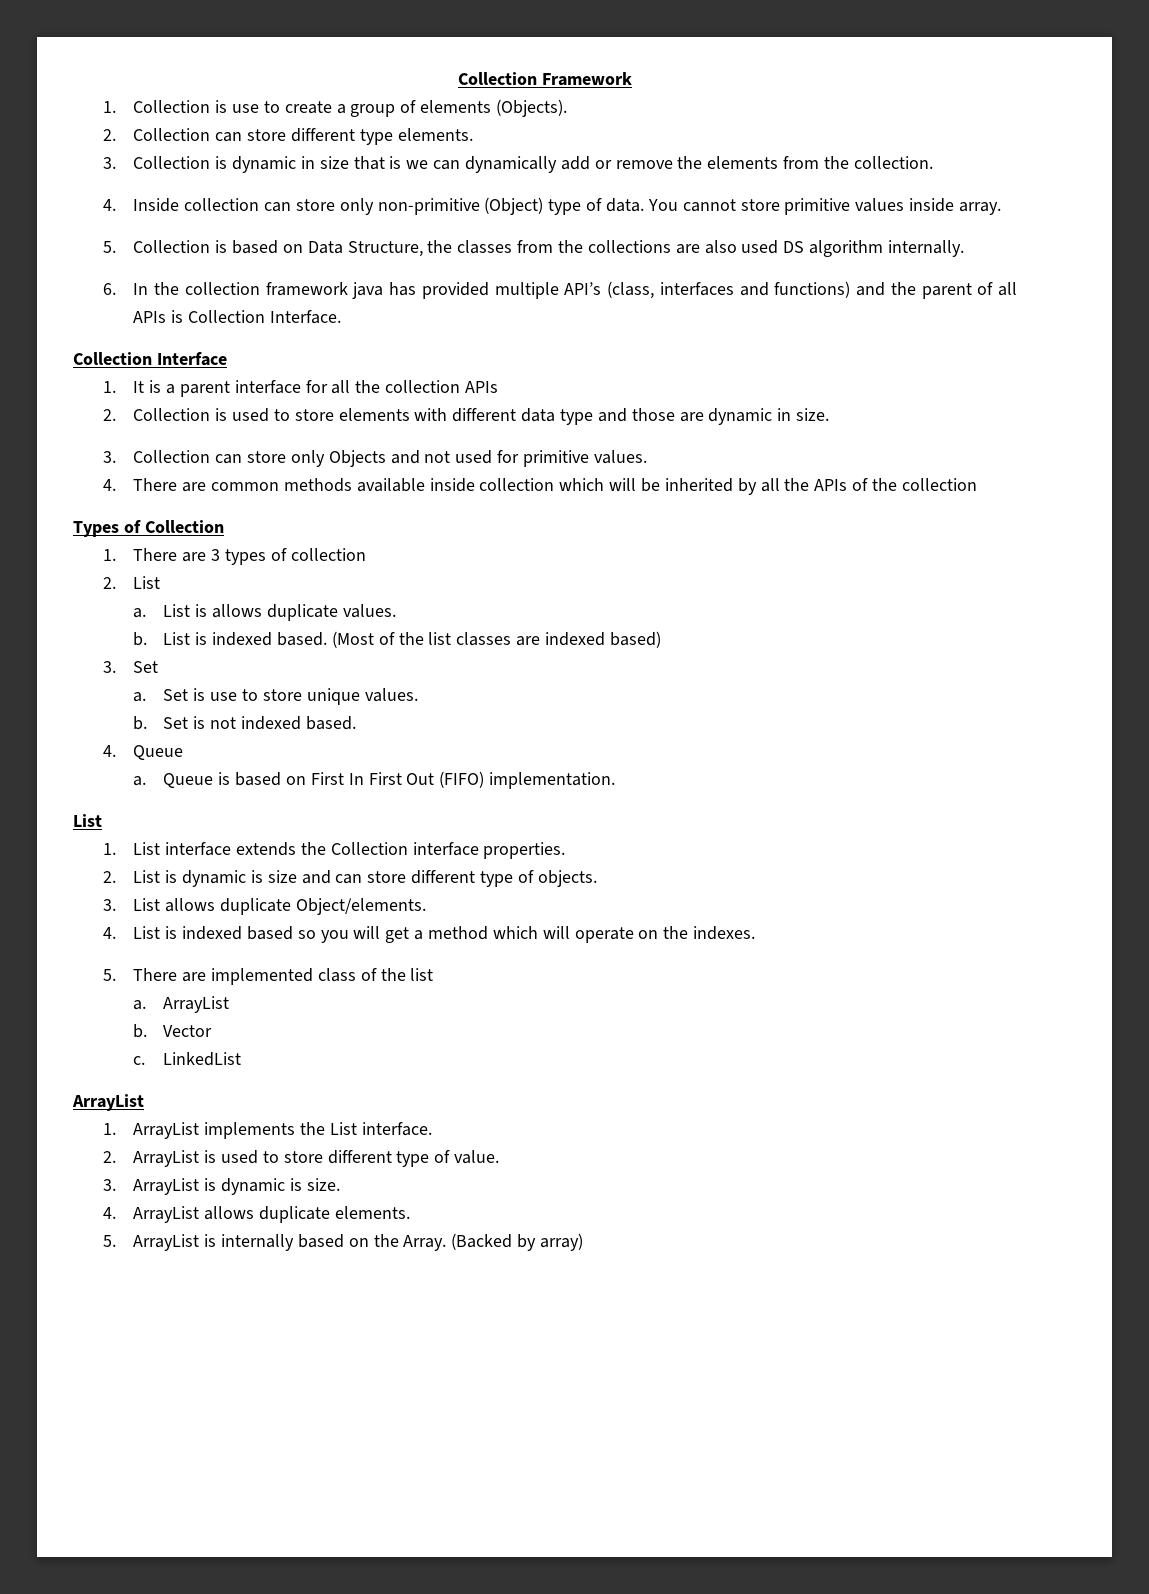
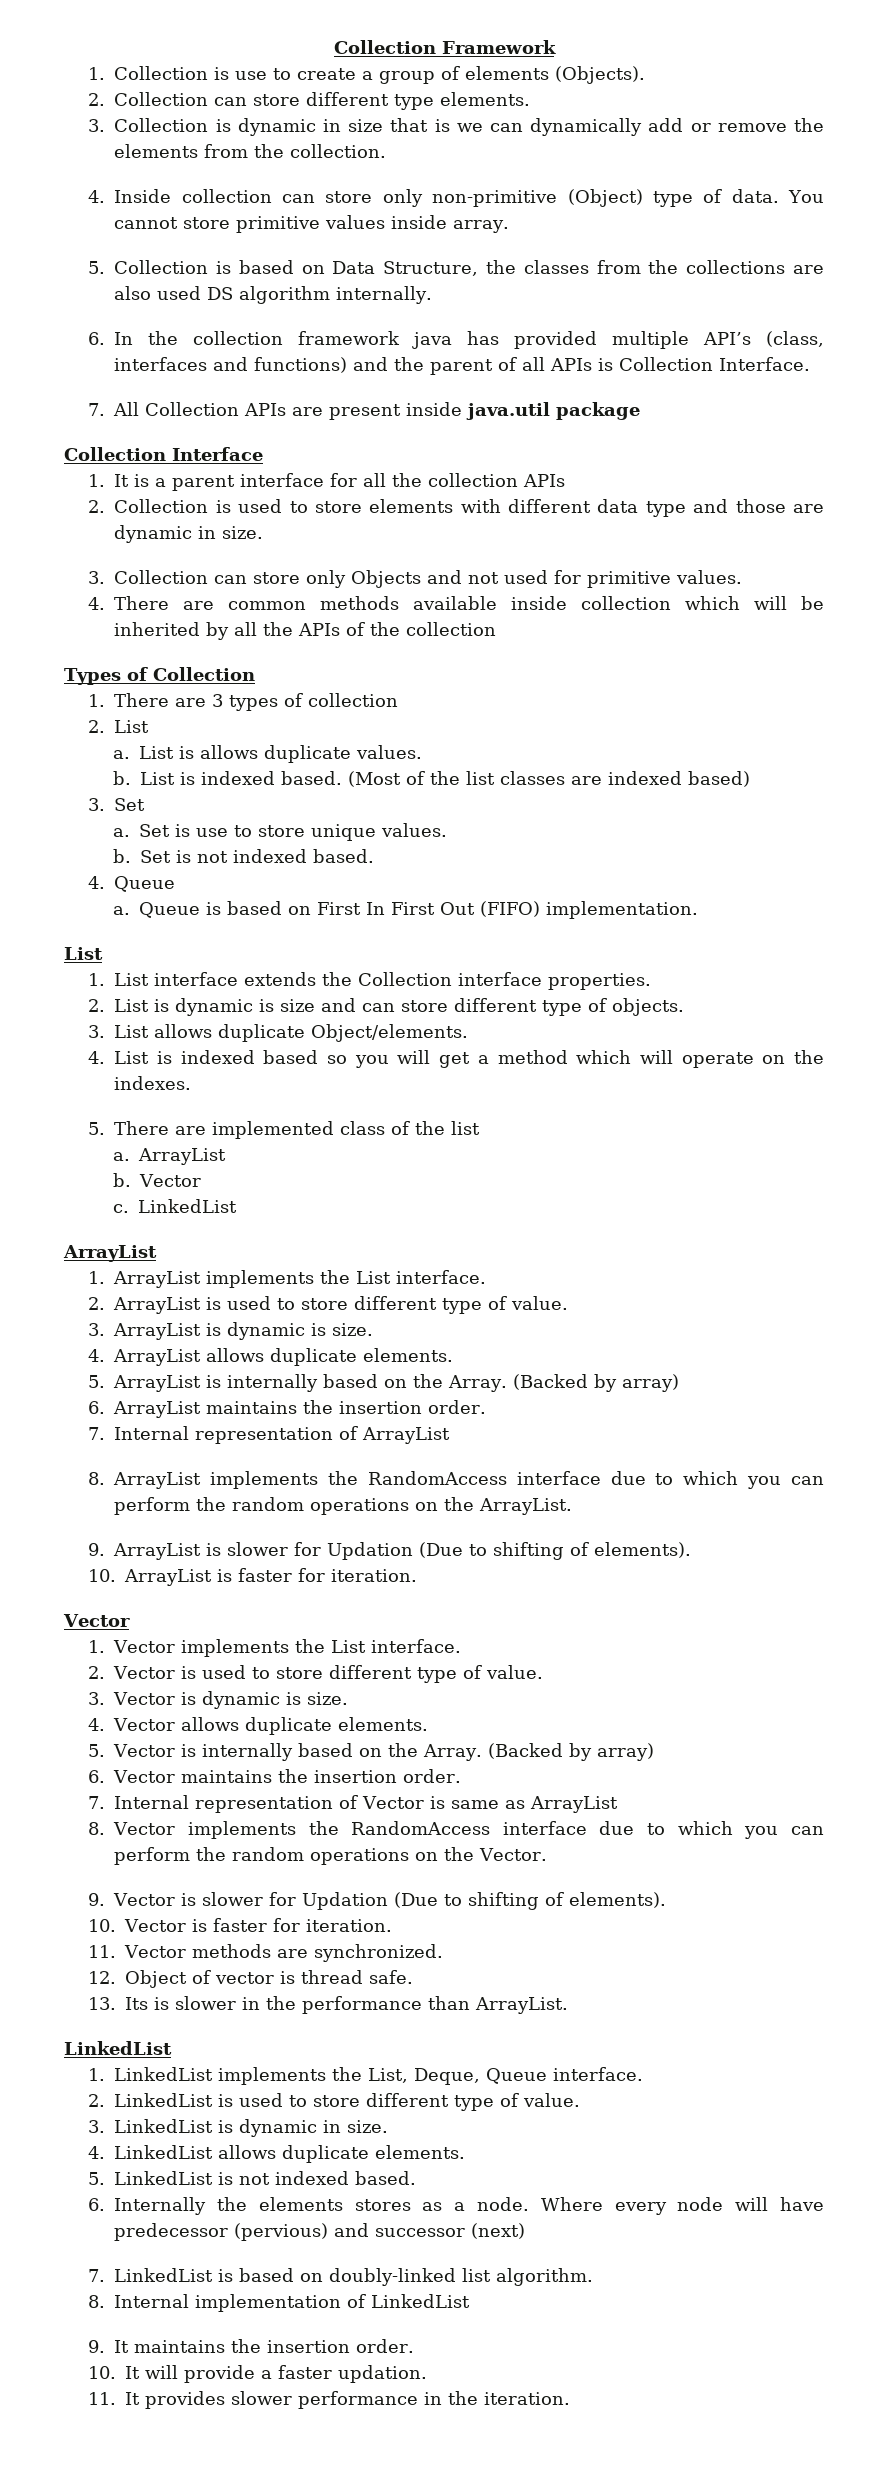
+ 7. All Collection APIs are present inside java.util package
+ 6. ArrayList maintains the insertion order.
+ 7. Internal representation of ArrayList
+ 8. ArrayList implements the RandomAccess interface due to which you can perform the random operations on the ArrayList.
+ 9. ArrayList is slower for Updation (Due to shifting of elements).
+ 10. ArrayList is faster for iteration.
+ Vector
+ 1. Vector implements the List interface.
+ 2. Vector is used to store different type of value.
+ 3. Vector is dynamic is size.
+ 4. Vector allows duplicate elements.
+ 5. Vector is internally based on the Array. (Backed by array)
+ 6. Vector maintains the insertion order.
+ 7. Internal representation of Vector is same as ArrayList
+ 8. Vector implements the RandomAccess interface due to which you can perform the random operations on the Vector.
+ 9. Vector is slower for Updation (Due to shifting of elements).
+ 10. Vector is faster for iteration.
+ 11. Vector methods are synchronized.
+ 12. Object of vector is thread safe.
+ 13. Its is slower in the performance than ArrayList.
+ LinkedList
+ 1. LinkedList implements the List, Deque, Queue interface.
+ 2. LinkedList is used to store different type of value.
+ 3. LinkedList is dynamic in size.
+ 4. LinkedList allows duplicate elements.
+ 5. LinkedList is not indexed based.
+ 6. Internally the elements stores as a node. Where every node will have predecessor (pervious) and successor (next)
+ 7. LinkedList is based on doubly-linked list algorithm.
+ 8. Internal implementation of LinkedList
+ 9. It maintains the insertion order.
+ 10. It will provide a faster updation.
+ 11. It provides slower performance in the iteration.

